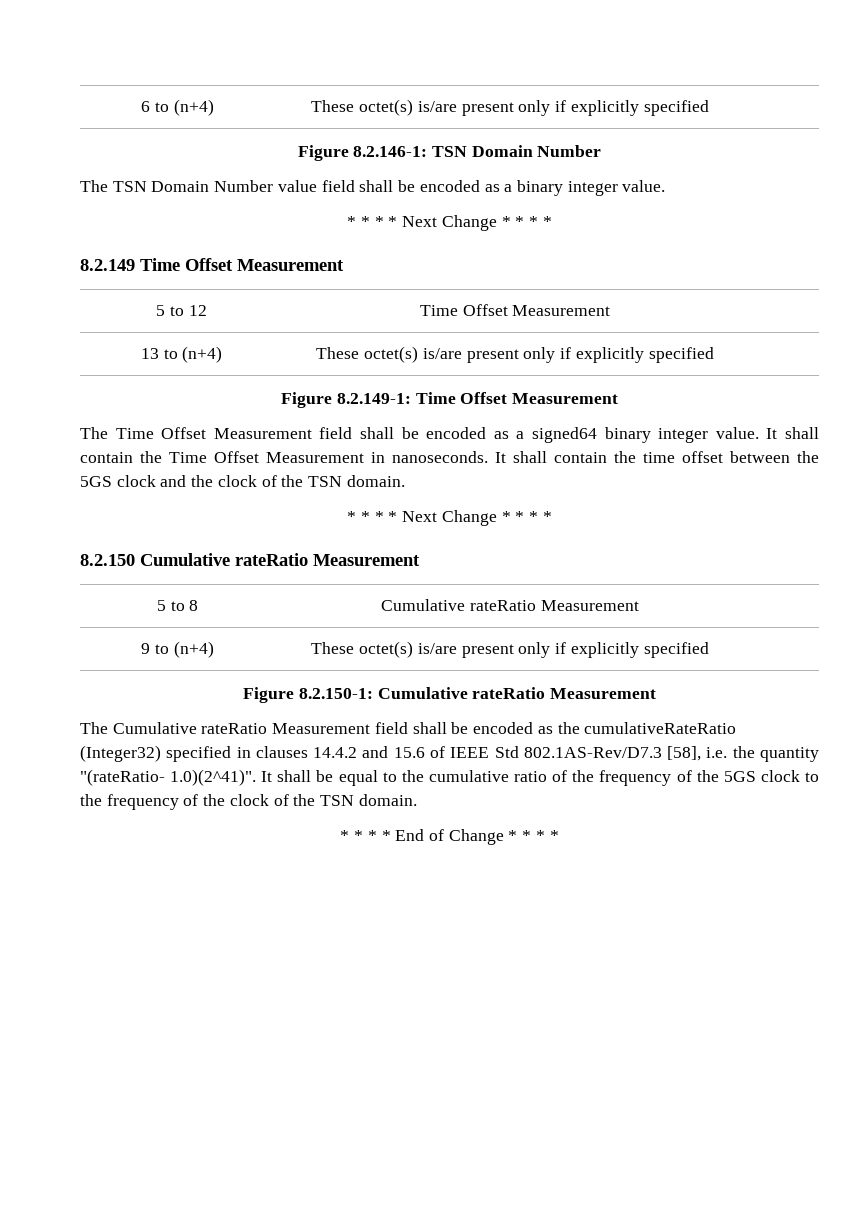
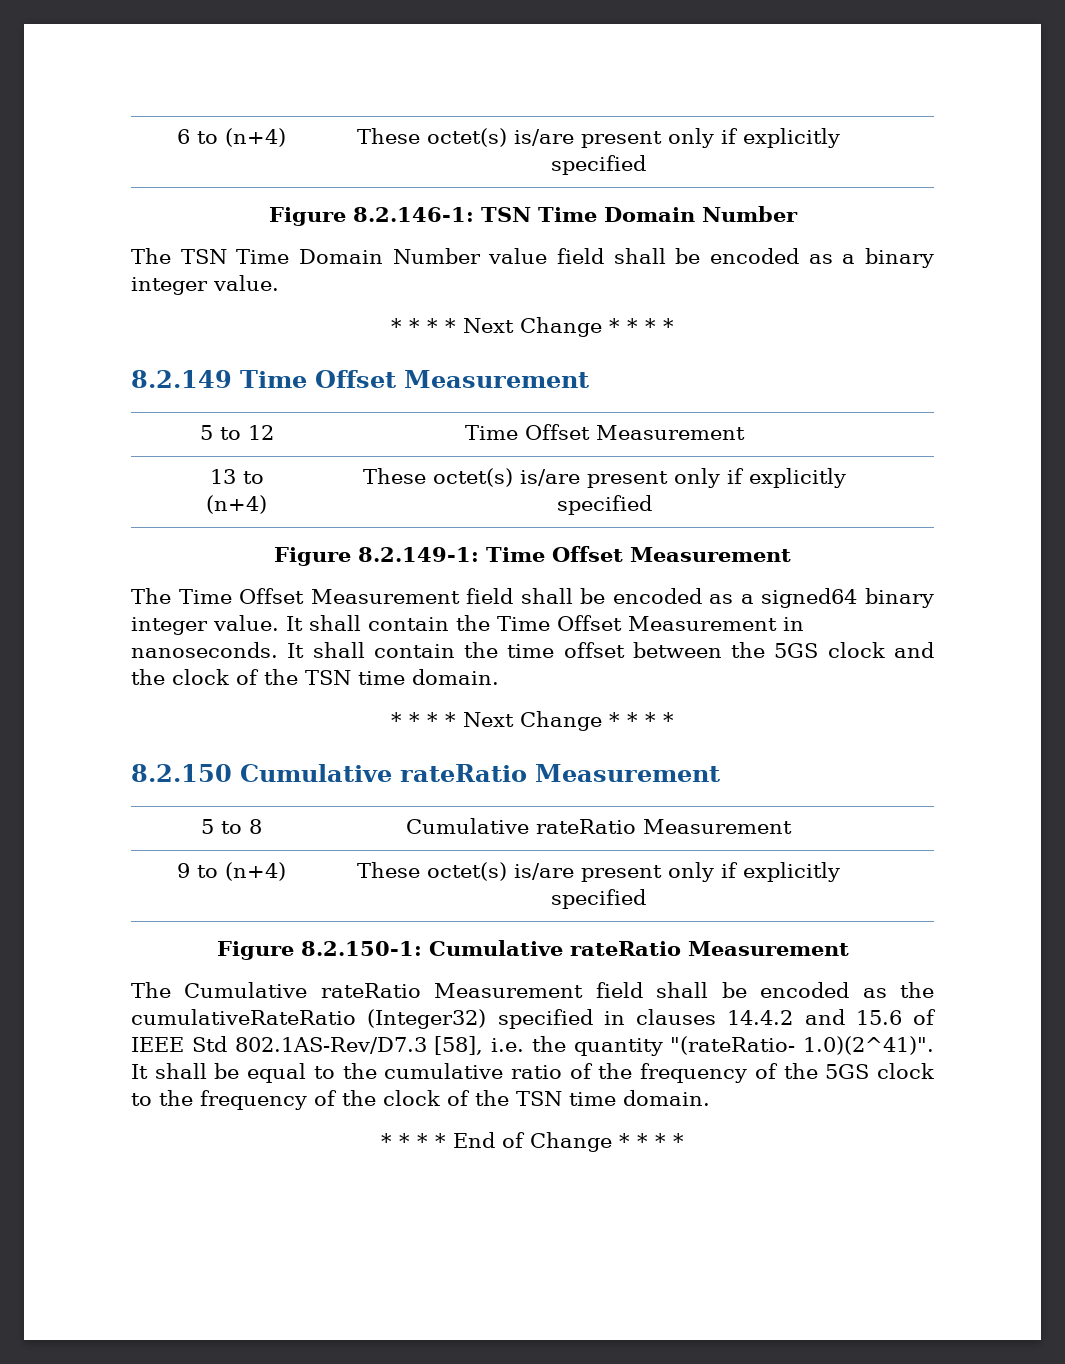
- Figure 8.2.146-1: TSN Domain Number
+ Figure 8.2.146-1: TSN Time Domain Number
- The TSN Domain Number value field shall be encoded as a binary integer value.
+ The TSN Time Domain Number value field shall be encoded as a binary integer value.
- It shall contain the time offset between the 5GS clock and the clock of the TSN domain.
+ It shall contain the time offset between the 5GS clock and the clock of the TSN time domain.
- The Cumulative rateRatio Measurement field shall be encoded as the cumulativeRateRatio (Integer32) specified in clauses 14.4.2 and 15.6 of IEEE Std 802.1AS-Rev/D7.3 [58], i.e. the quantity "(rateRatio- 1.0)(2^41)". It shall be equal to the cumulative ratio of the frequency of the 5GS clock to the frequency of the clock of the TSN domain.
+ The Cumulative rateRatio Measurement field shall be encoded as the cumulativeRateRatio (Integer32) specified in clauses 14.4.2 and 15.6 of IEEE Std 802.1AS-Rev/D7.3 [58], i.e. the quantity "(rateRatio- 1.0)(2^41)". It shall be equal to the cumulative ratio of the frequency of the 5GS clock to the frequency of the clock of the TSN time domain.

